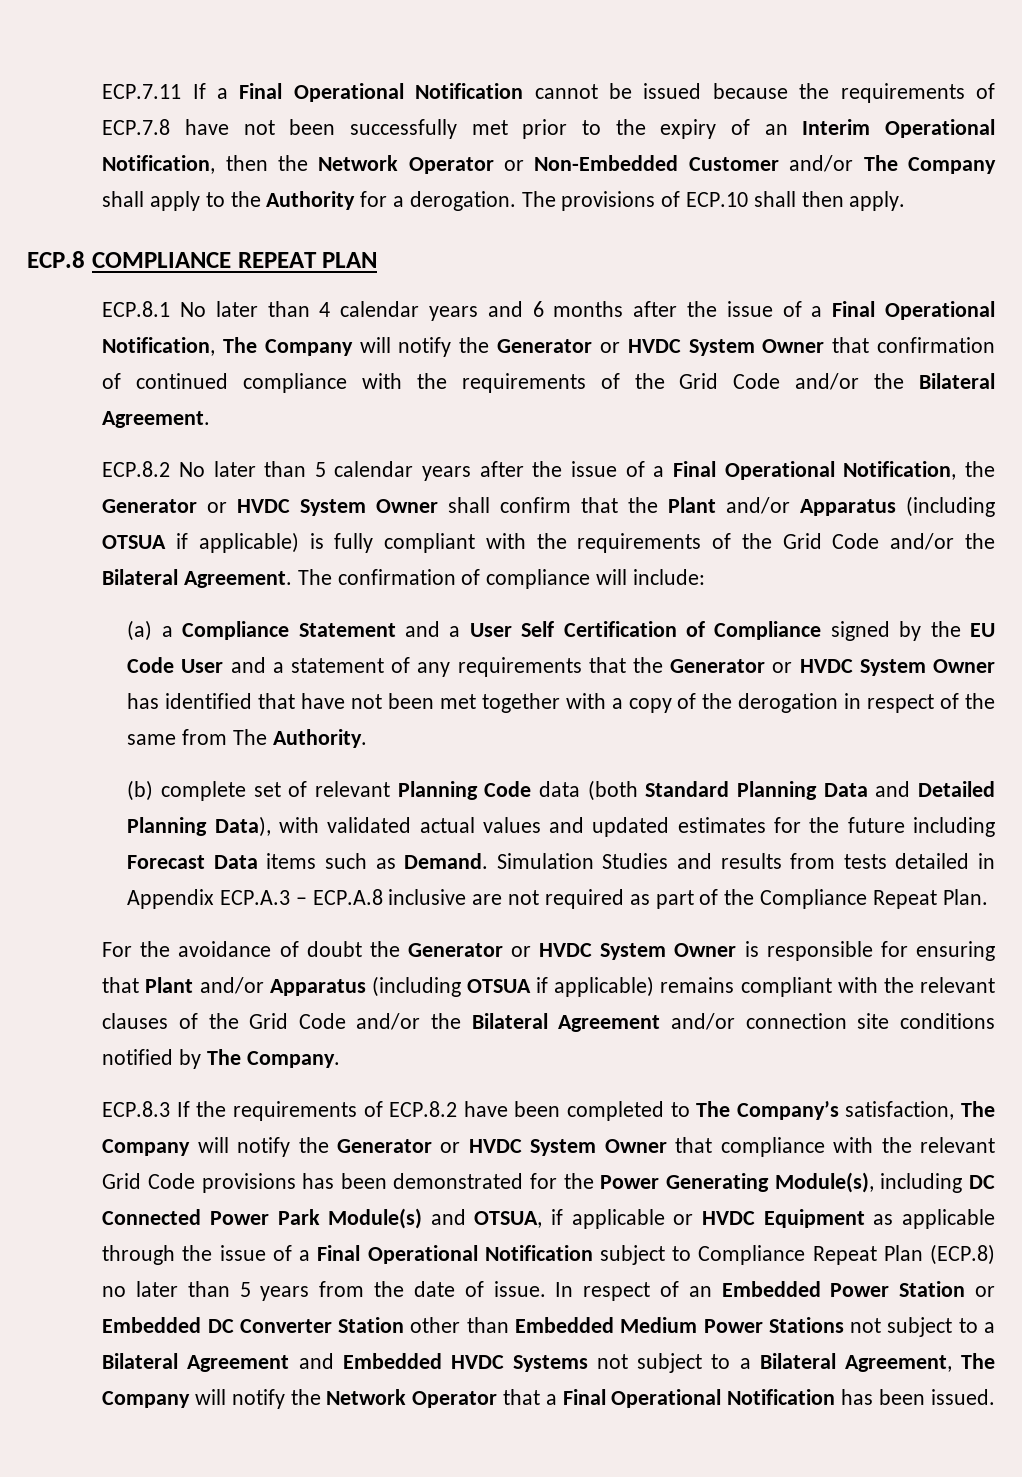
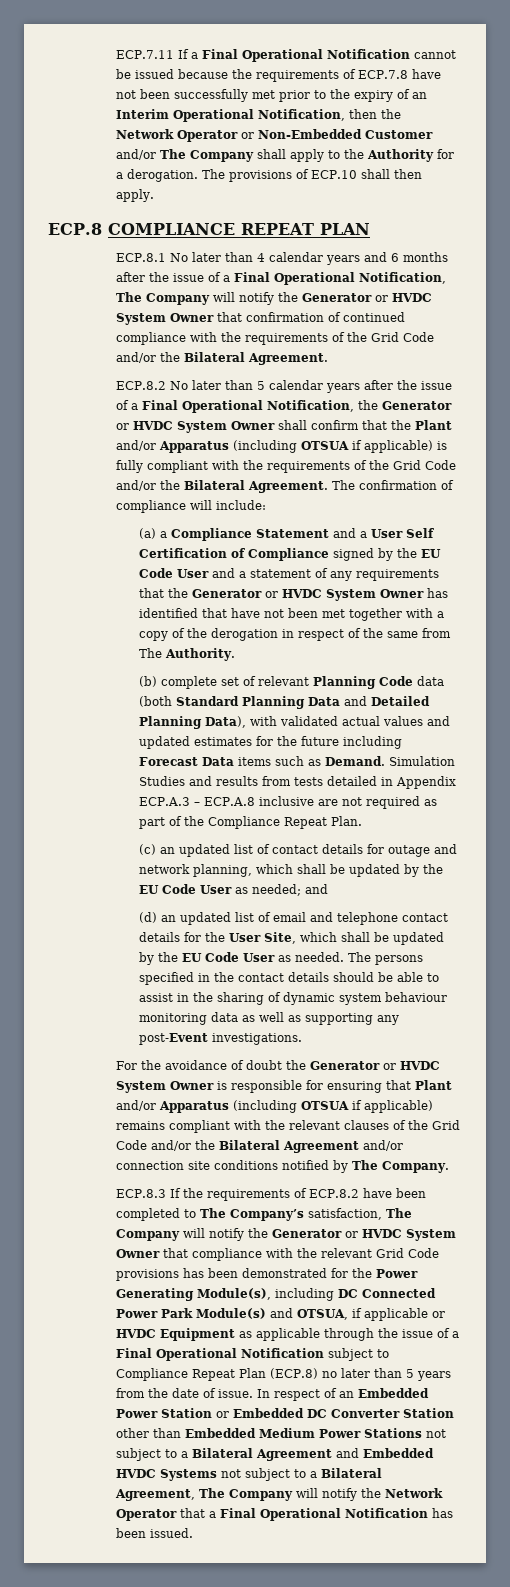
+ (c) an updated list of contact details for outage and network planning, which shall be updated by the EU Code User as needed; and
+ (d) an updated list of email and telephone contact details for the User Site, which shall be updated by the EU Code User as needed. The persons specified in the contact details should be able to assist in the sharing of dynamic system behaviour monitoring data as well as supporting any post-Event investigations.

